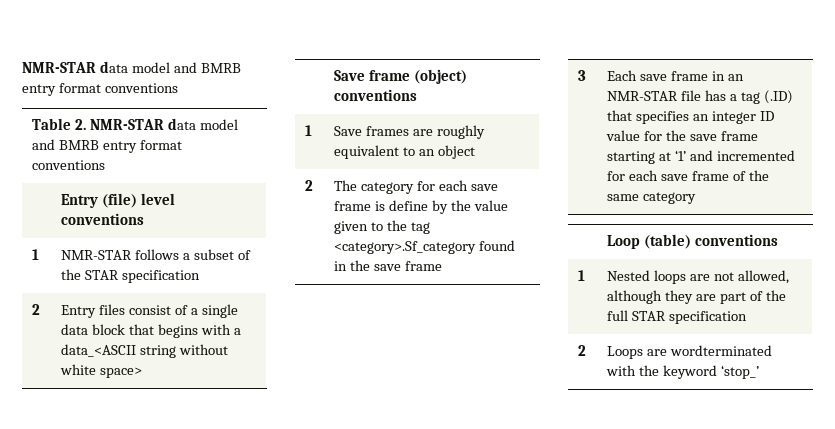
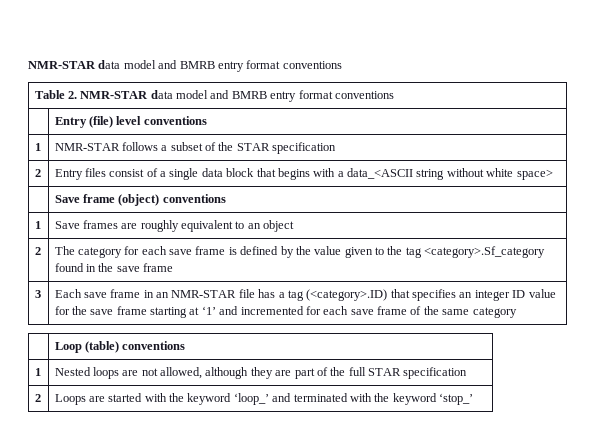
- 2 | The category for each save frame is define by the value given to the tag <category>.Sf_category found in the save frame
+ 2 | The category for each save frame is defined by the value given to the tag <category>.Sf_category found in the save frame
- 3 | Each save frame in an NMR-STAR file has a tag (.ID) that specifies an integer ID value for the save frame starting at ‘1’ and incremented for each save frame of the same category
+ 3 | Each save frame in an NMR-STAR file has a tag (<category>.ID) that specifies an integer ID value for the save frame starting at ‘1’ and incremented for each save frame of the same category
- 2 | Loops are wordterminated with the keyword ‘stop_’
+ 2 | Loops are started with the keyword ‘loop_’ and terminated with the keyword ‘stop_’

